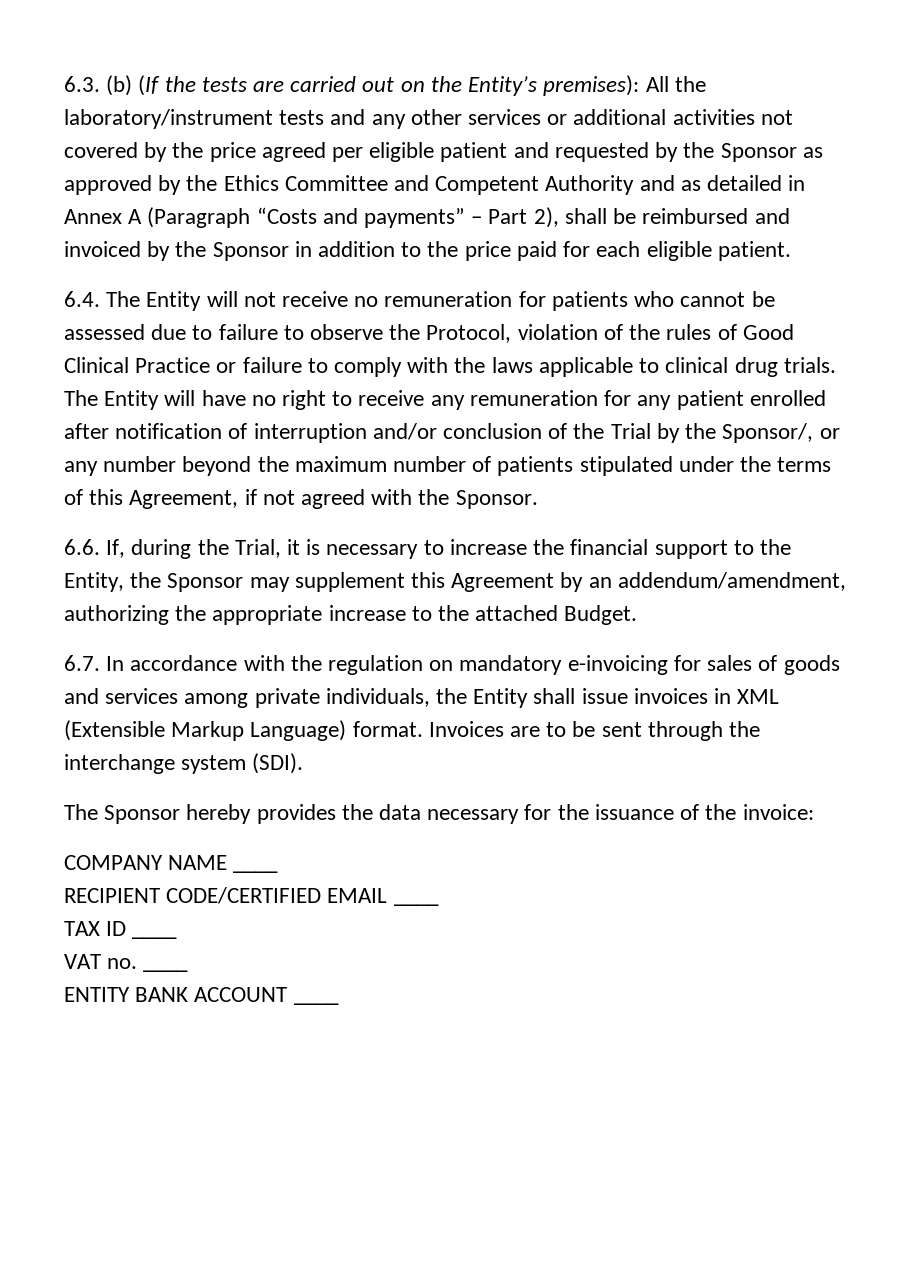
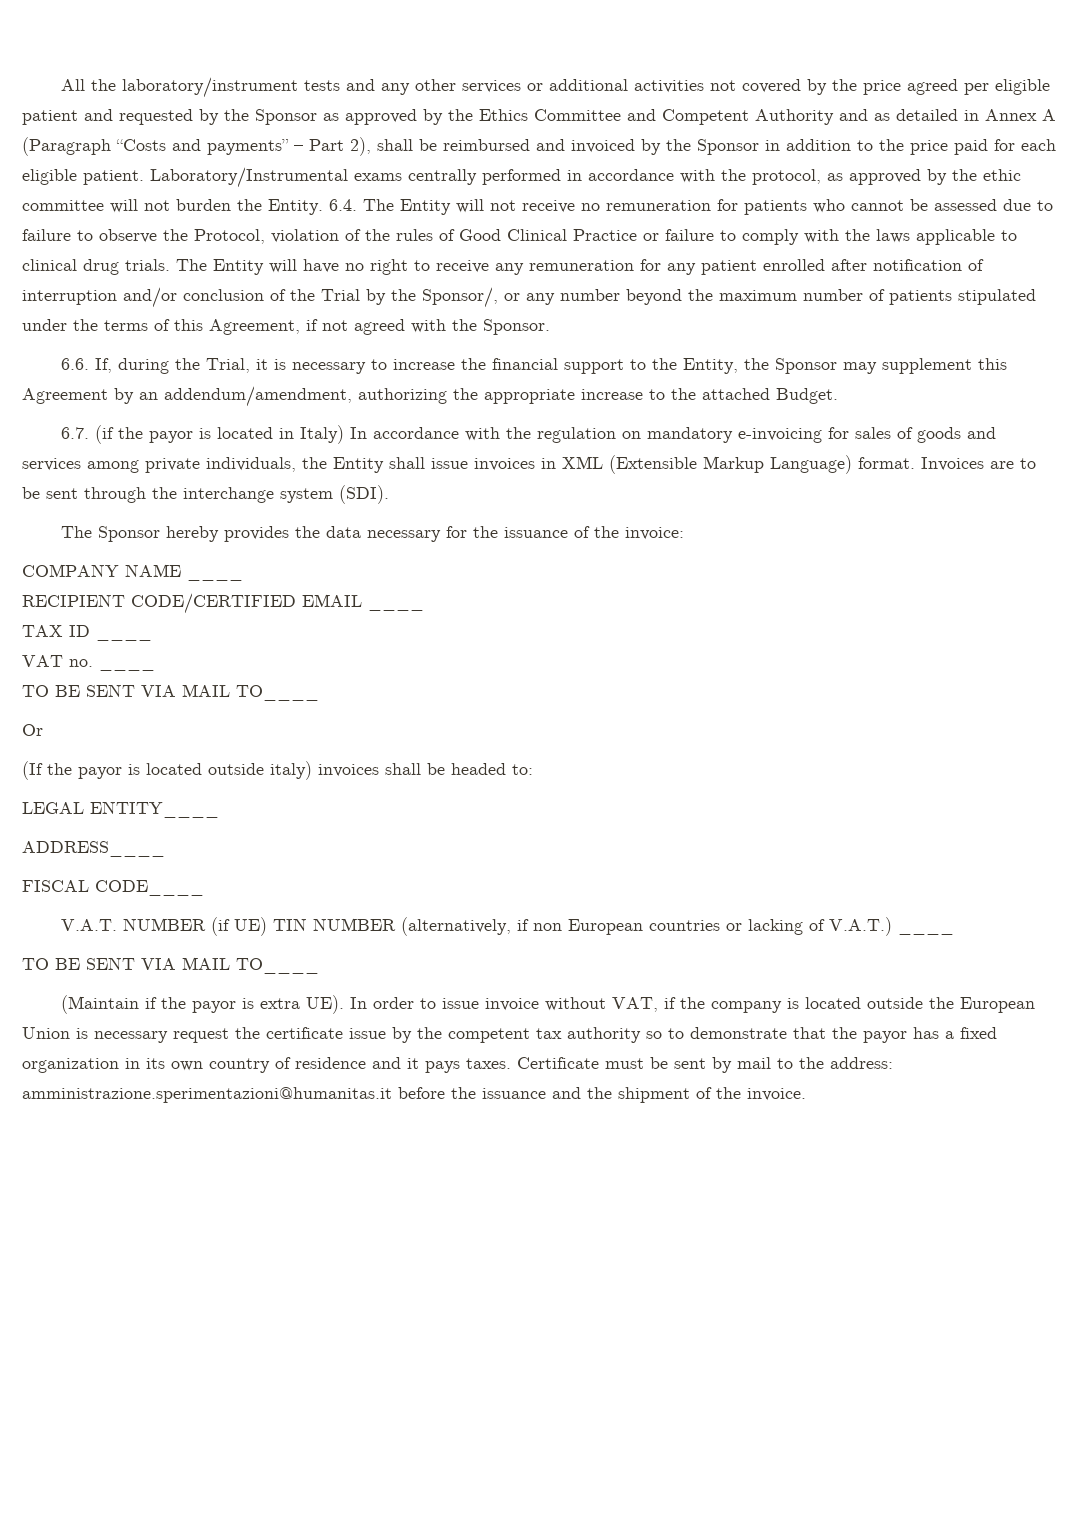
- 6.3. (b) (If the tests are carried out on the Entity’s premises): All the laboratory/instrument tests and any other services or additional activities not covered by the price agreed per eligible patient and requested by the Sponsor as approved by the Ethics Committee and Competent Authority and as detailed in Annex A (Paragraph “Costs and payments” – Part 2), shall be reimbursed and invoiced by the Sponsor in addition to the price paid for each eligible patient.
- 6.4. The Entity will not receive no remuneration for patients who cannot be assessed due to failure to observe the Protocol, violation of the rules of Good Clinical Practice or failure to comply with the laws applicable to clinical drug trials.
+ All the laboratory/instrument tests and any other services or additional activities not covered by the price agreed per eligible patient and requested by the Sponsor as approved by the Ethics Committee and Competent Authority and as detailed in Annex A (Paragraph “Costs and payments” – Part 2), shall be reimbursed and invoiced by the Sponsor in addition to the price paid for each eligible patient. Laboratory/Instrumental exams centrally performed in accordance with the protocol, as approved by the ethic committee will not burden the Entity. 6.4. The Entity will not receive no remuneration for patients who cannot be assessed due to failure to observe the Protocol, violation of the rules of Good Clinical Practice or failure to comply with the laws applicable to clinical drug trials.
- 6.7. In accordance with the regulation on mandatory e-invoicing for sales of goods and services among private individuals, the Entity shall issue invoices in XML (Extensible Markup Language) format.
+ 6.7. (if the payor is located in Italy) In accordance with the regulation on mandatory e-invoicing for sales of goods and services among private individuals, the Entity shall issue invoices in XML (Extensible Markup Language) format.
  VAT no. ____
- ENTITY BANK ACCOUNT ____
+ TO BE SENT VIA MAIL TO____
+ Or
+ (If the payor is located outside italy) invoices shall be headed to:
+ LEGAL ENTITY____
+ ADDRESS____
+ FISCAL CODE____
+ V.A.T. NUMBER (if UE) TIN NUMBER (alternatively, if non European countries or lacking of V.A.T.) ____
+ TO BE SENT VIA MAIL TO____
+ (Maintain if the payor is extra UE). In order to issue invoice without VAT, if the company is located outside the European Union is necessary request the certificate issue by the competent tax authority so to demonstrate that the payor has a fixed organization in its own country of residence and it pays taxes. Certificate must be sent by mail to the address: amministrazione.sperimentazioni@humanitas.it before the issuance and the shipment of the invoice.

